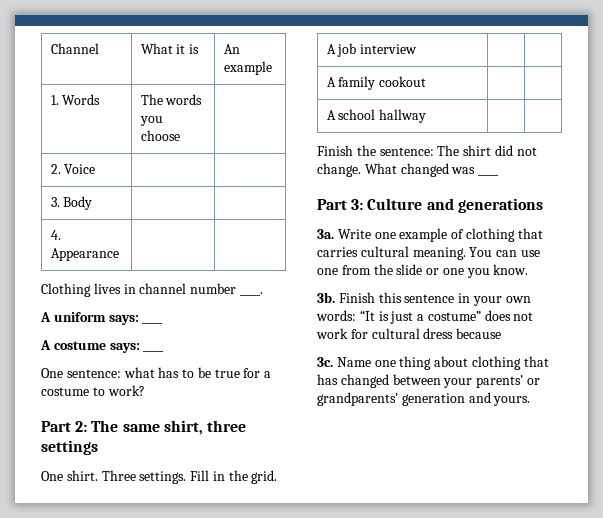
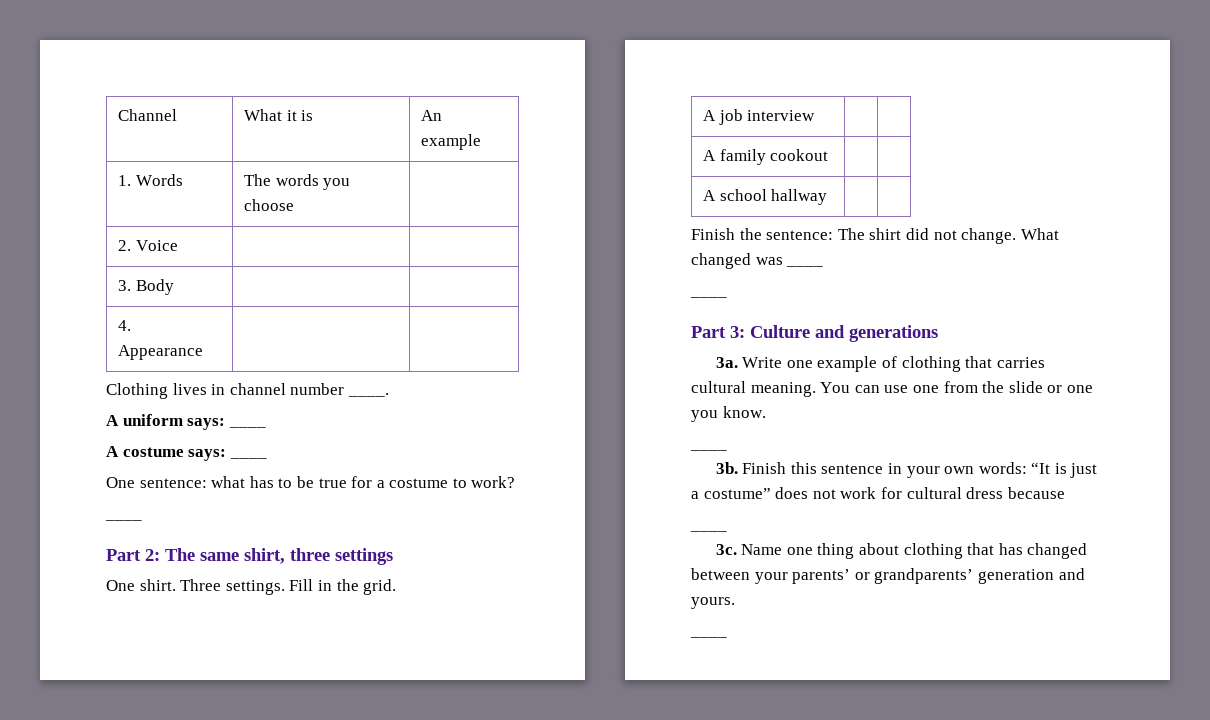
  One sentence: what has to be true for a costume to work?
+ ____
  What changed was ____
+ ____
  You can use one from the slide or one you know.
+ ____
  Finish this sentence in your own words: “It is just a costume” does not work for cultural dress because
+ ____
  Name one thing about clothing that has changed between your parents’ or grandparents’ generation and yours.
+ ____

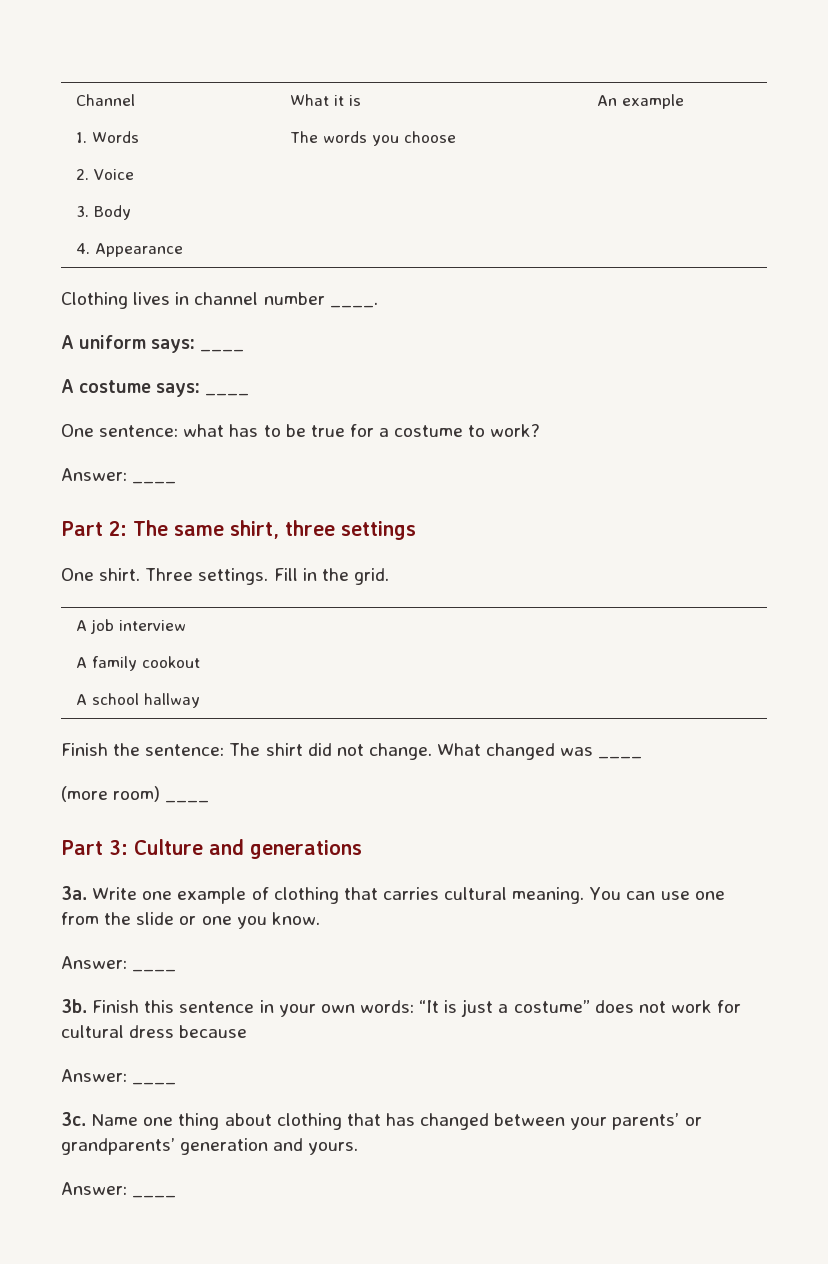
  One sentence: what has to be true for a costume to work?
- ____
+ Answer: ____
  What changed was ____
- ____
+ (more room) ____
  You can use one from the slide or one you know.
- ____
+ Answer: ____
  Finish this sentence in your own words: “It is just a costume” does not work for cultural dress because
- ____
+ Answer: ____
  Name one thing about clothing that has changed between your parents’ or grandparents’ generation and yours.
- ____
+ Answer: ____

